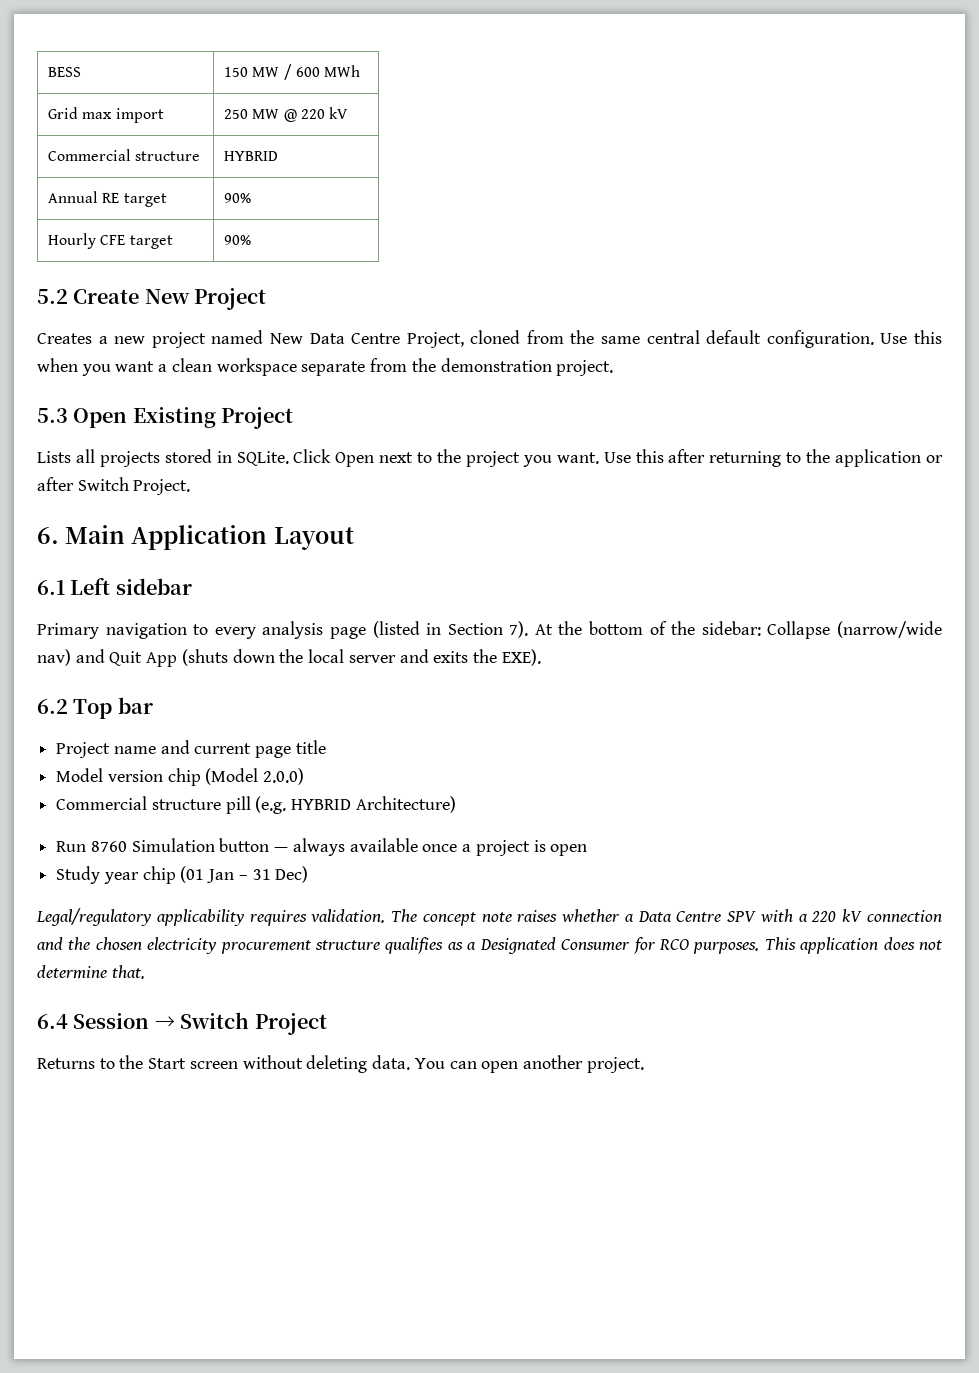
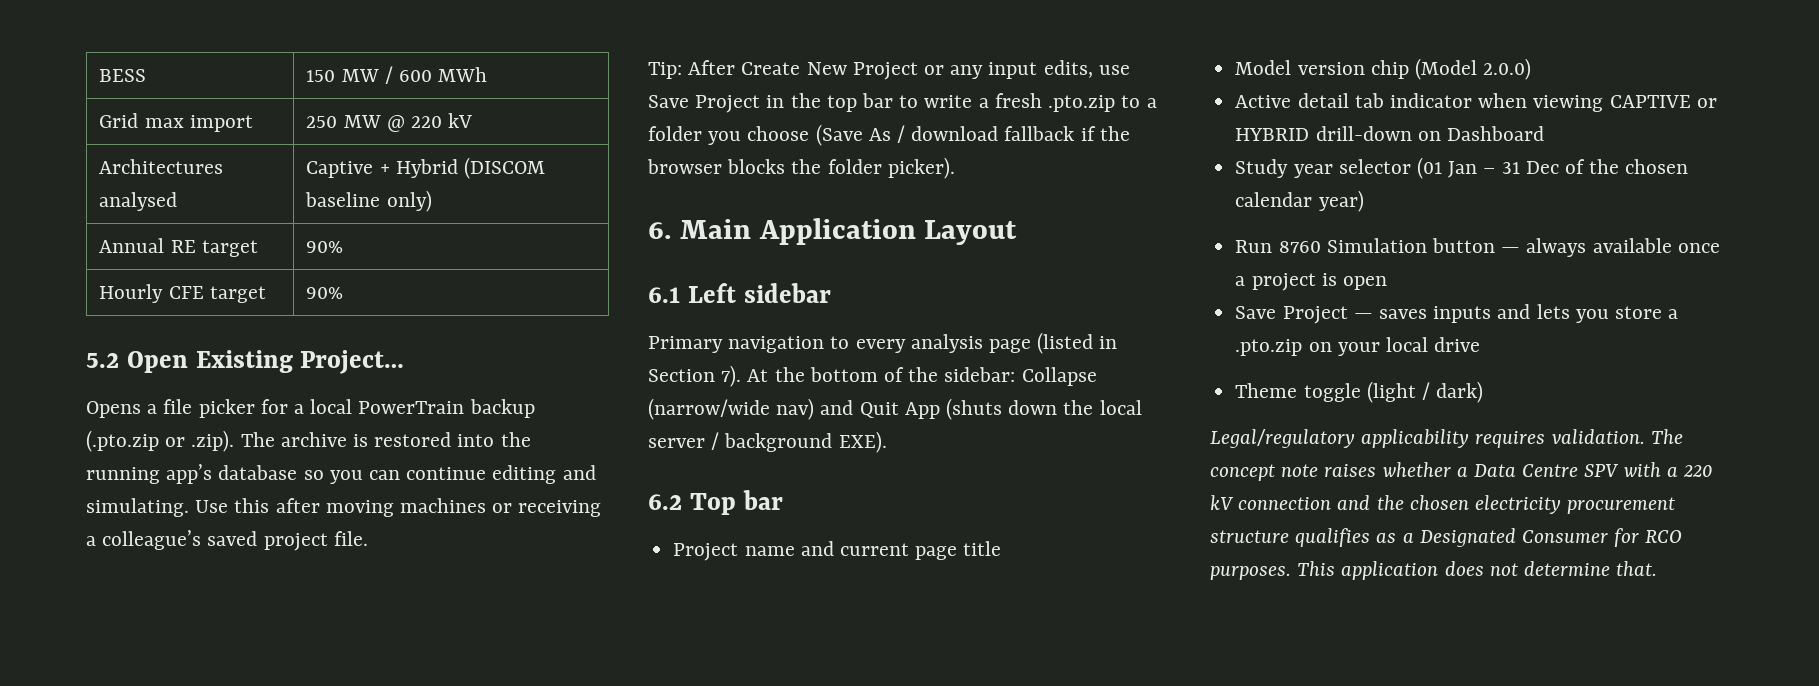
- Commercial structure | HYBRID
+ Architectures analysed | Captive + Hybrid (DISCOM baseline only)
- 5.2 Create New Project
- Creates a new project named New Data Centre Project, cloned from the same central default configuration. Use this when you want a clean workspace separate from the demonstration project.
- 5.3 Open Existing Project
- Lists all projects stored in SQLite. Click Open next to the project you want. Use this after returning to the application or after Switch Project.
+ 5.2 Open Existing Project…
+ Opens a file picker for a local PowerTrain backup (.pto.zip or .zip). The archive is restored into the running app’s database so you can continue editing and simulating. Use this after moving machines or receiving a colleague’s saved project file.
+ Tip: After Create New Project or any input edits, use Save Project in the top bar to write a fresh .pto.zip to a folder you choose (Save As / download fallback if the browser blocks the folder picker).
- At the bottom of the sidebar: Collapse (narrow/wide nav) and Quit App (shuts down the local server and exits the EXE).
+ At the bottom of the sidebar: Collapse (narrow/wide nav) and Quit App (shuts down the local server / background EXE).
- Commercial structure pill (e.g. HYBRID Architecture)
+ Active detail tab indicator when viewing CAPTIVE or HYBRID drill-down on Dashboard
+ Study year selector (01 Jan – 31 Dec of the chosen calendar year)
- Study year chip (01 Jan – 31 Dec)
+ Save Project — saves inputs and lets you store a .pto.zip on your local drive
+ Theme toggle (light / dark)
- 6.4 Session → Switch Project
- Returns to the Start screen without deleting data. You can open another project.

